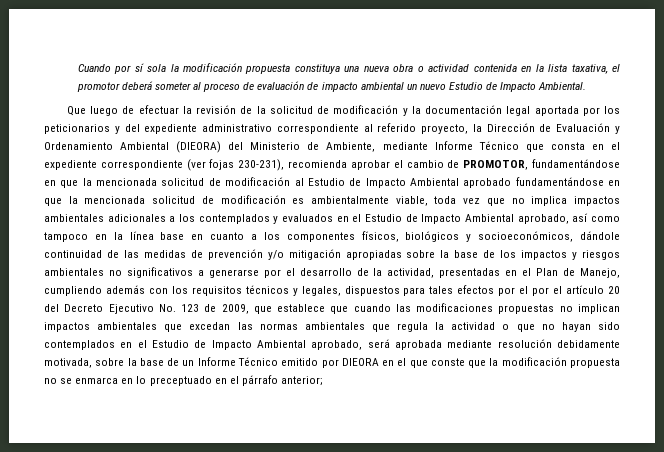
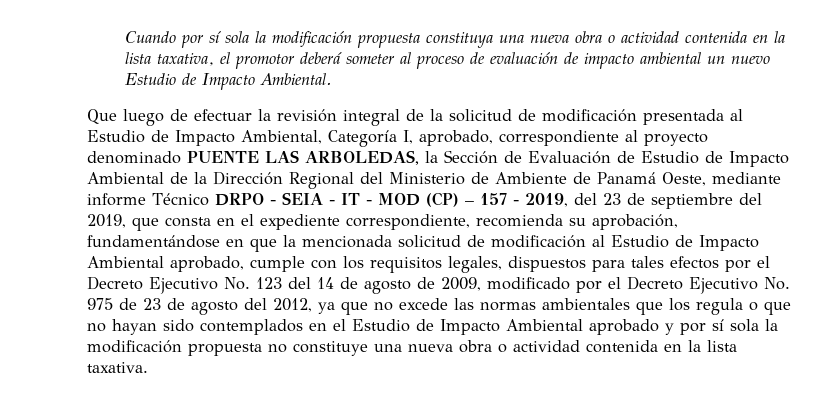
- Que luego de efectuar la revisión de la solicitud de modificación y la documentación legal aportada por los peticionarios y del expediente administrativo correspondiente al referido proyecto, la Dirección de Evaluación y Ordenamiento Ambiental (DIEORA) del Ministerio de Ambiente, mediante Informe Técnico que consta en el expediente correspondiente (ver fojas 230-231), recomienda aprobar el cambio de PROMOTOR, fundamentándose en que la mencionada solicitud de modificación al Estudio de Impacto Ambiental aprobado fundamentándose en que la mencionada solicitud de modificación es ambientalmente viable, toda vez que no implica impactos ambientales adicionales a los contemplados y evaluados en el Estudio de Impacto Ambiental aprobado, así como tampoco en la línea base en cuanto a los componentes físicos, biológicos y socioeconómicos, dándole continuidad de las medidas de prevención y/o mitigación apropiadas sobre la base de los impactos y riesgos ambientales no significativos a generarse por el desarrollo de la actividad, presentadas en el Plan de Manejo, cumpliendo además con los requisitos técnicos y legales, dispuestos para tales efectos por el por el artículo 20 del Decreto Ejecutivo No. 123 de 2009, que establece que cuando las modificaciones propuestas no implican impactos ambientales que excedan las normas ambientales que regula la actividad o que no hayan sido contemplados en el Estudio de Impacto Ambiental aprobado, será aprobada mediante resolución debidamente motivada, sobre la base de un Informe Técnico emitido por DIEORA en el que conste que la modificación propuesta no se enmarca en lo preceptuado en el párrafo anterior;
+ Que luego de efectuar la revisión integral de la solicitud de modificación presentada al Estudio de Impacto Ambiental, Categoría I, aprobado, correspondiente al proyecto denominado PUENTE LAS ARBOLEDAS, la Sección de Evaluación de Estudio de Impacto Ambiental de la Dirección Regional del Ministerio de Ambiente de Panamá Oeste, mediante informe Técnico DRPO - SEIA - IT - MOD (CP) – 157 - 2019, del 23 de septiembre del 2019, que consta en el expediente correspondiente, recomienda su aprobación, fundamentándose en que la mencionada solicitud de modificación al Estudio de Impacto Ambiental aprobado, cumple con los requisitos legales, dispuestos para tales efectos por el Decreto Ejecutivo No. 123 del 14 de agosto de 2009, modificado por el Decreto Ejecutivo No. 975 de 23 de agosto del 2012, ya que no excede las normas ambientales que los regula o que no hayan sido contemplados en el Estudio de Impacto Ambiental aprobado y por sí sola la modificación propuesta no constituye una nueva obra o actividad contenida en la lista taxativa.

